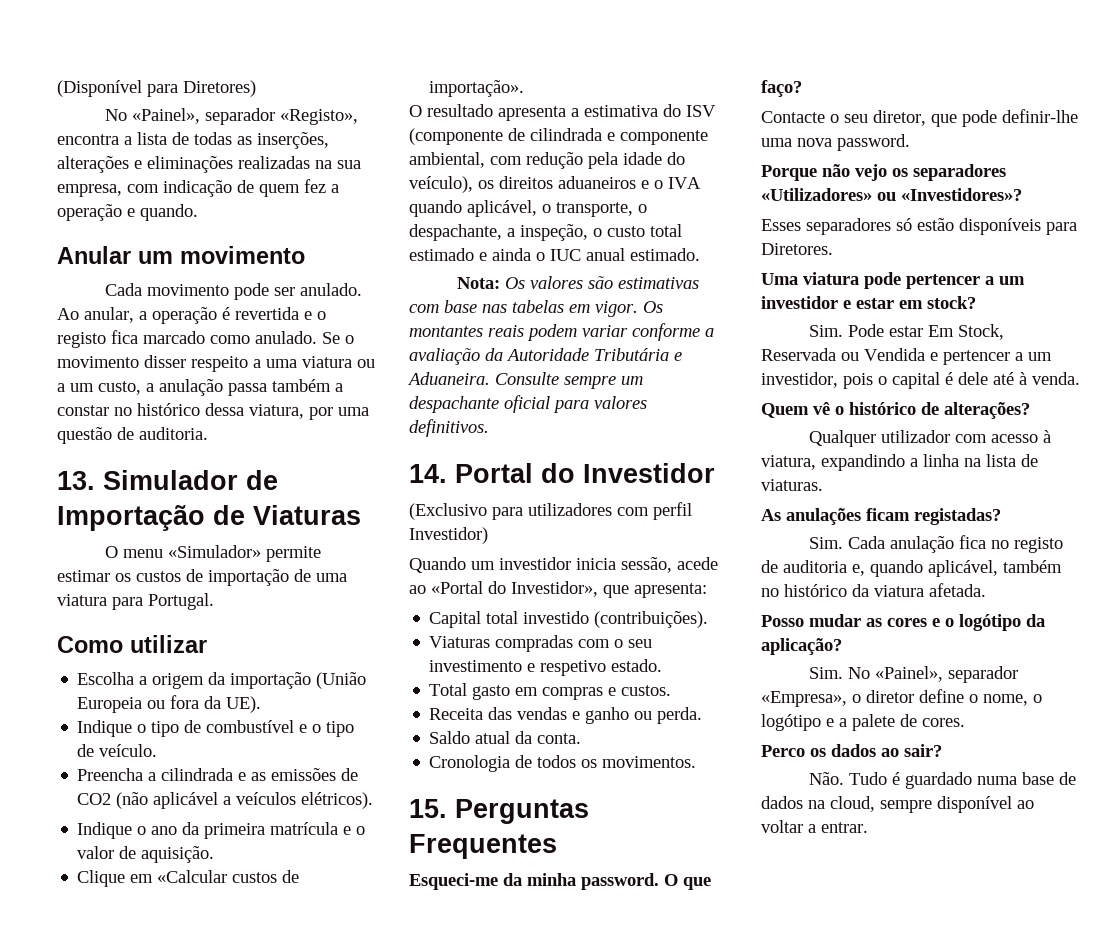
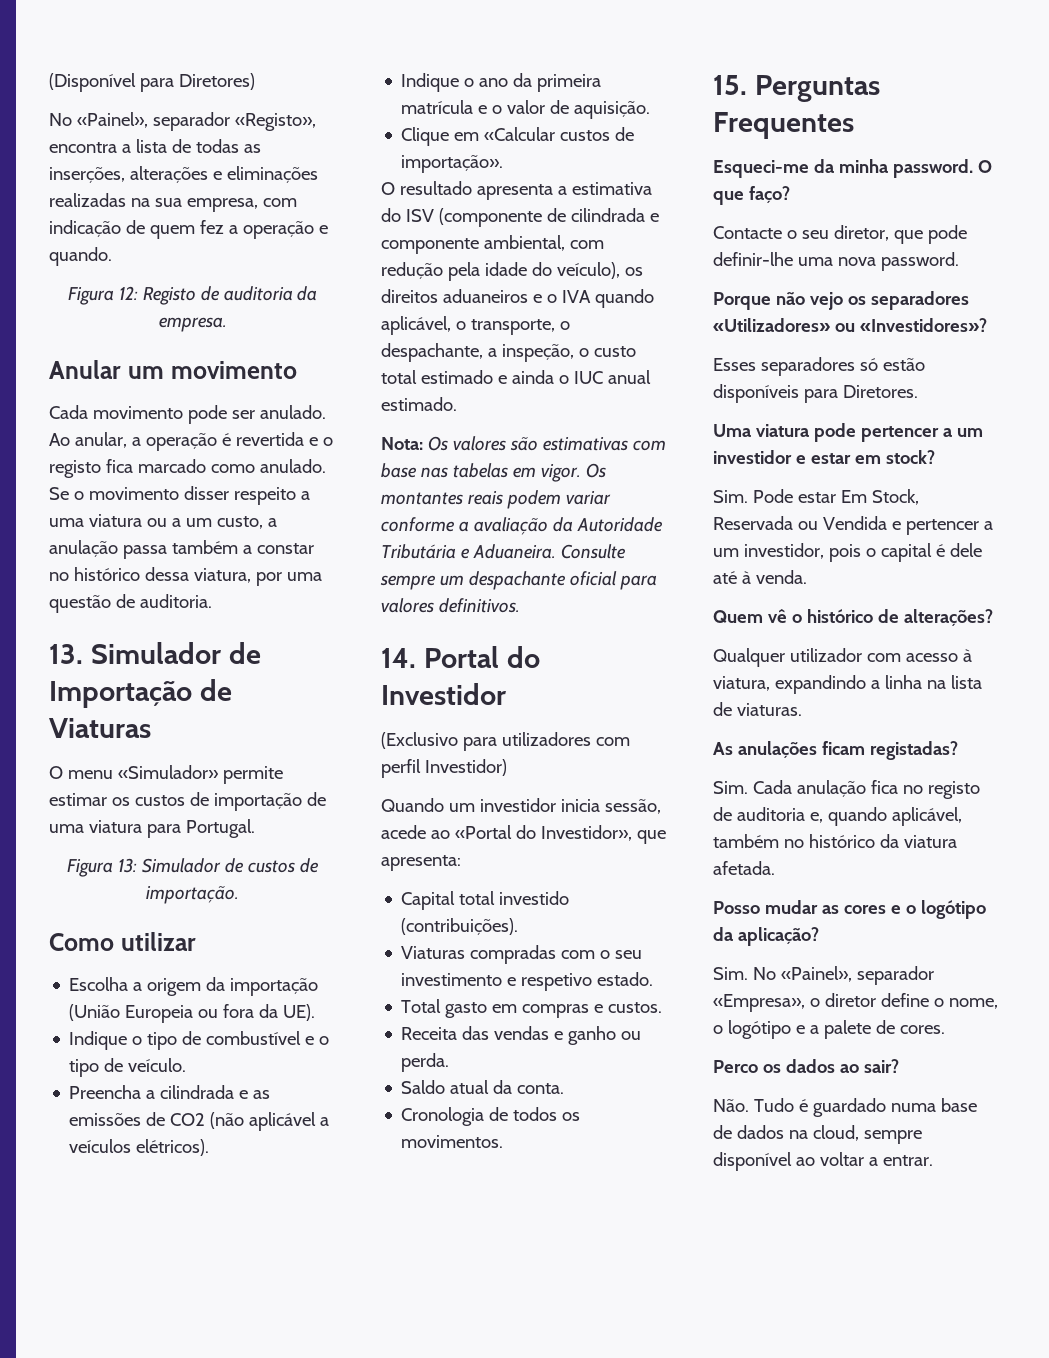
+ Figura 12: Registo de auditoria da empresa.
+ Figura 13: Simulador de custos de importação.

